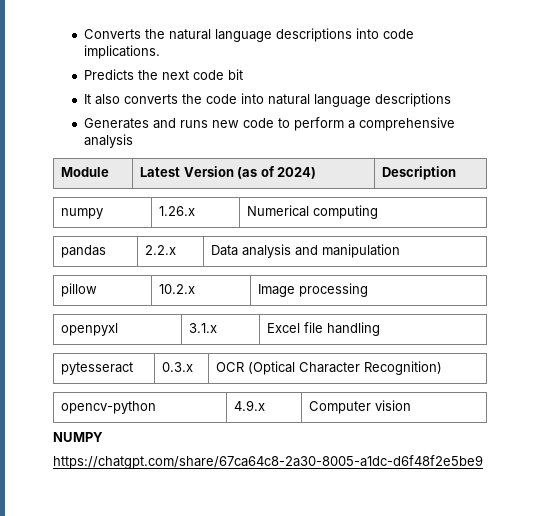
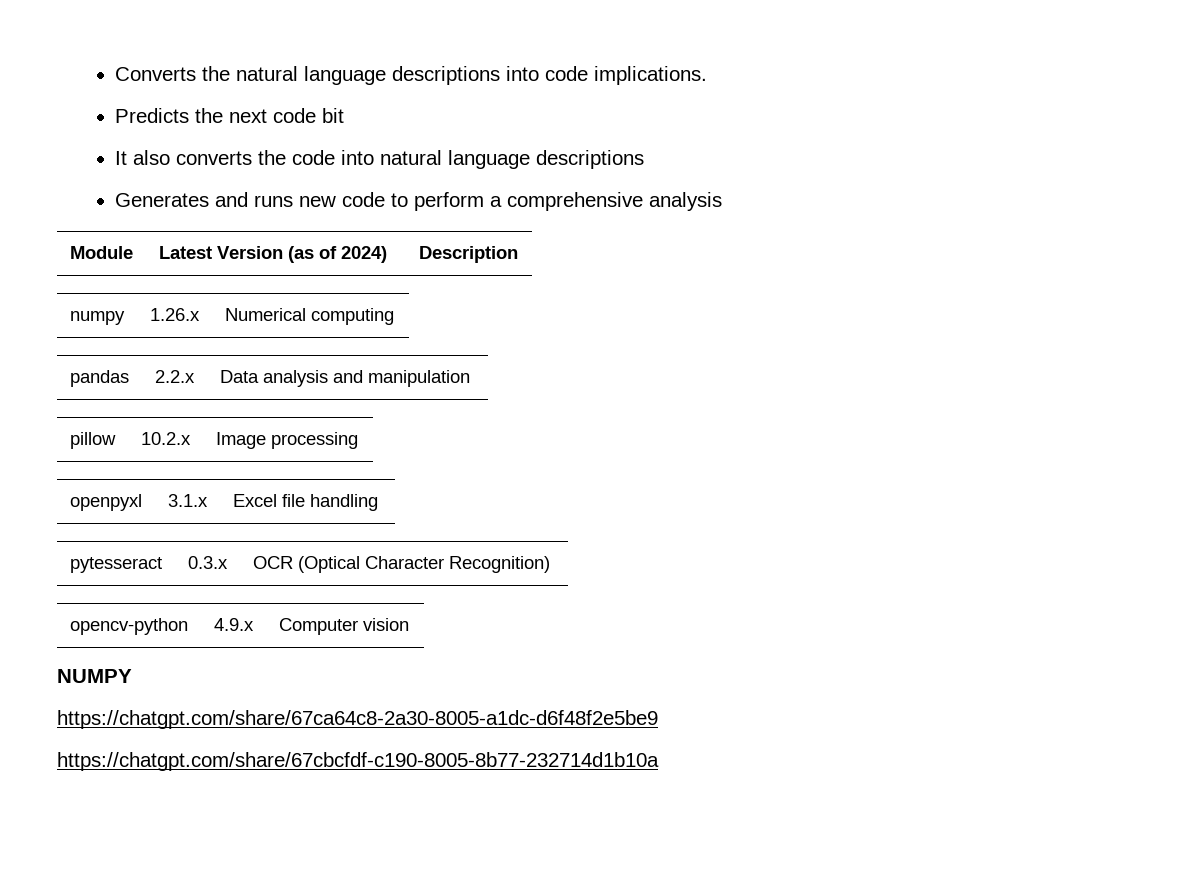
+ https://chatgpt.com/share/67cbcfdf-c190-8005-8b77-232714d1b10a

